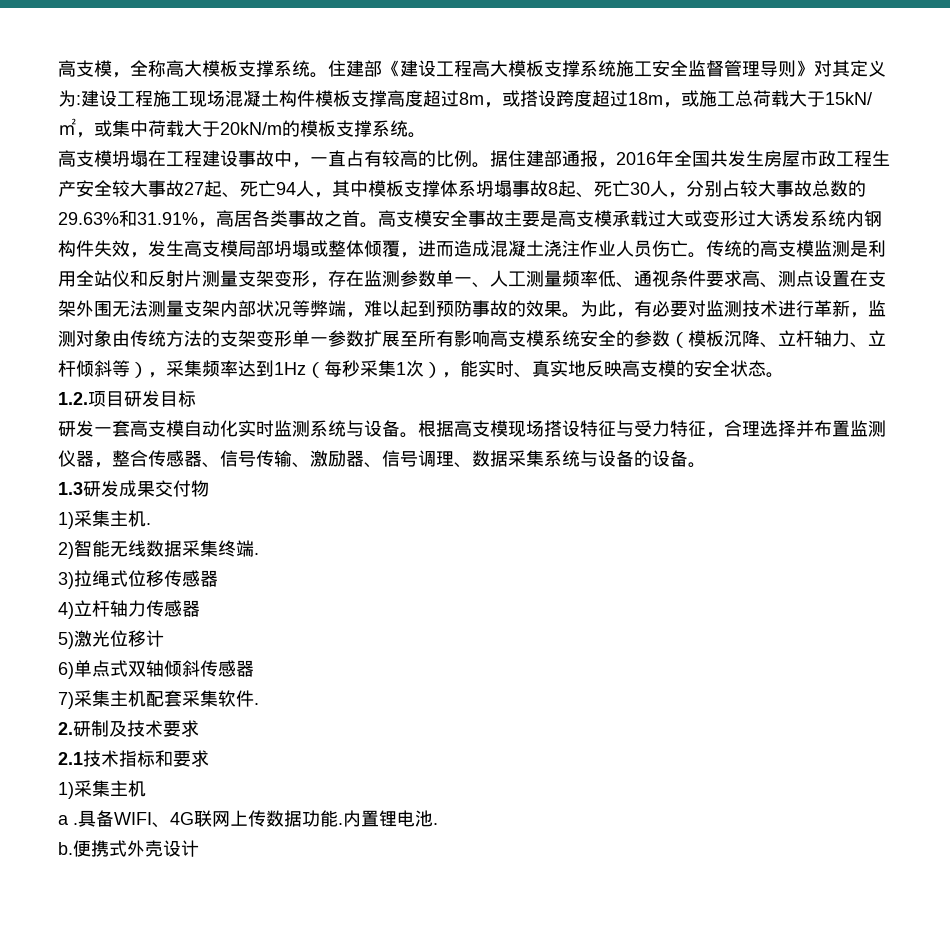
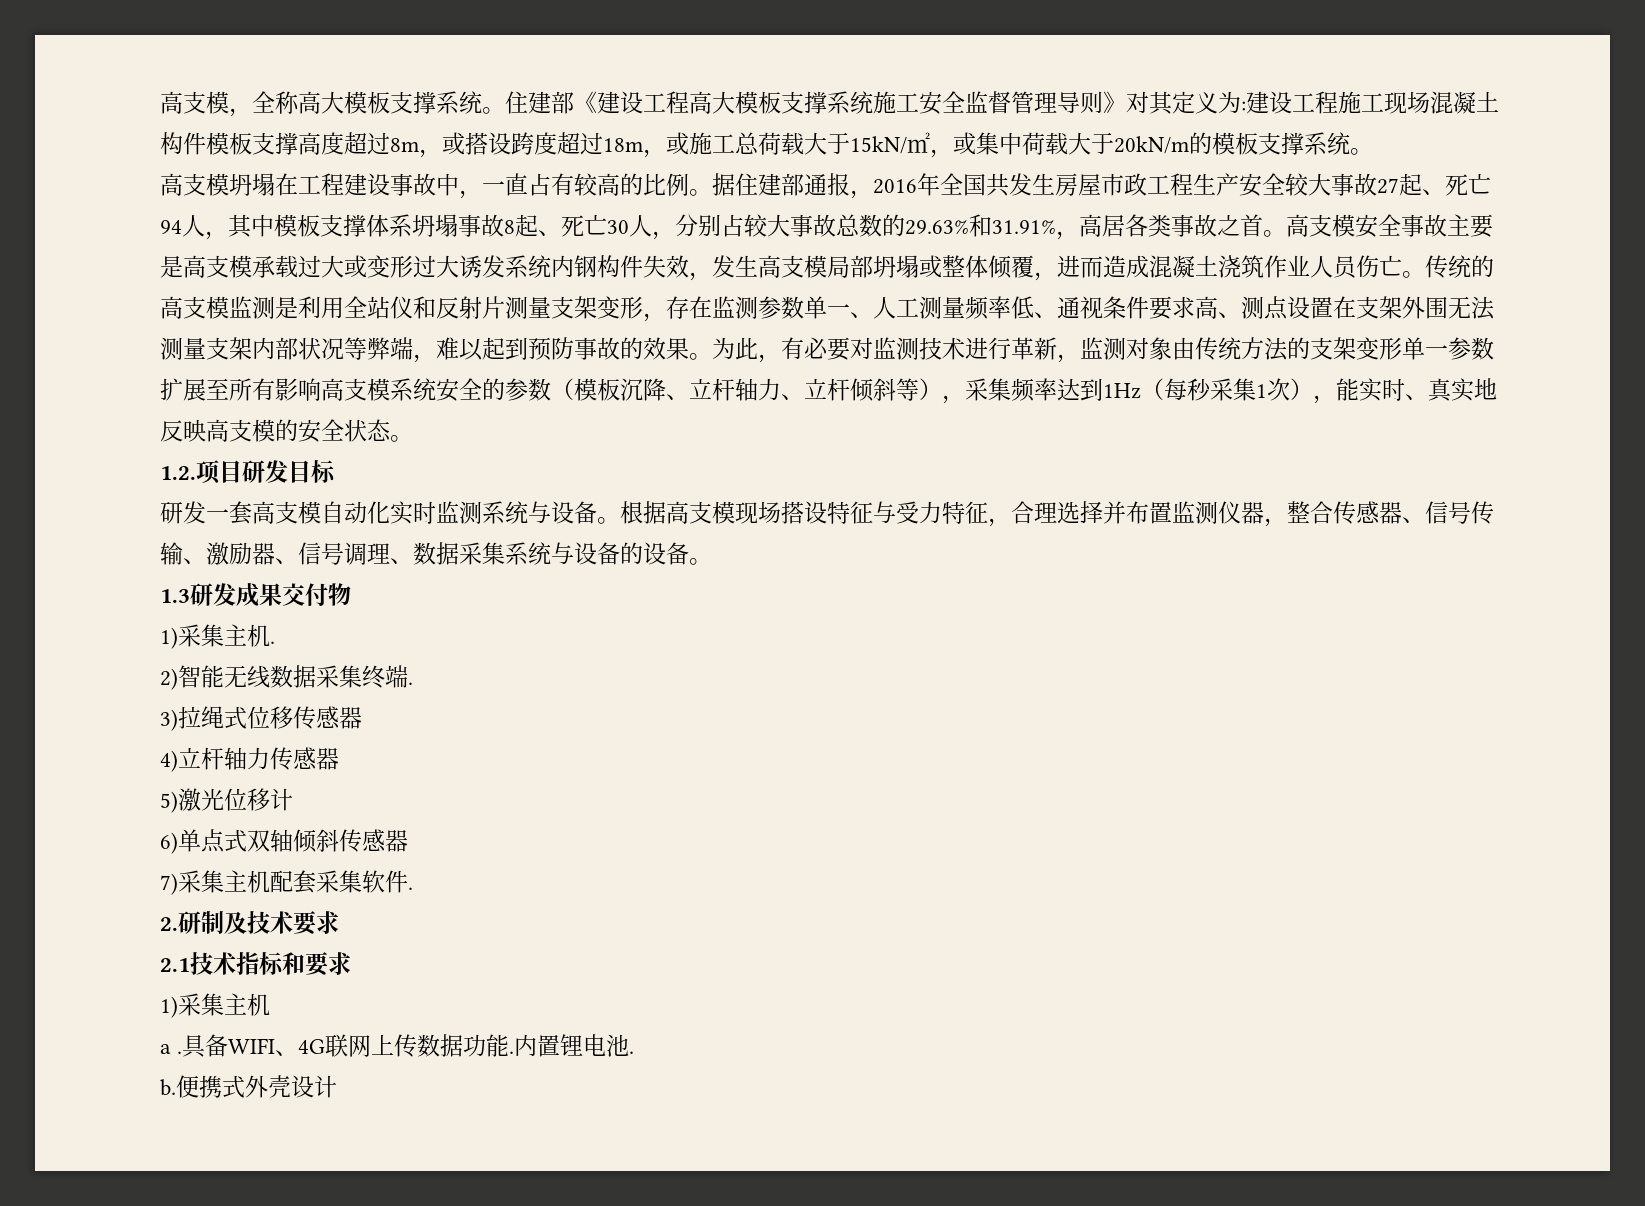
- 高支模安全事故主要是高支模承载过大或变形过大诱发系统内钢构件失效，发生高支模局部坍塌或整体倾覆，进而造成混凝土浇注作业人员伤亡。
+ 高支模安全事故主要是高支模承载过大或变形过大诱发系统内钢构件失效，发生高支模局部坍塌或整体倾覆，进而造成混凝土浇筑作业人员伤亡。

